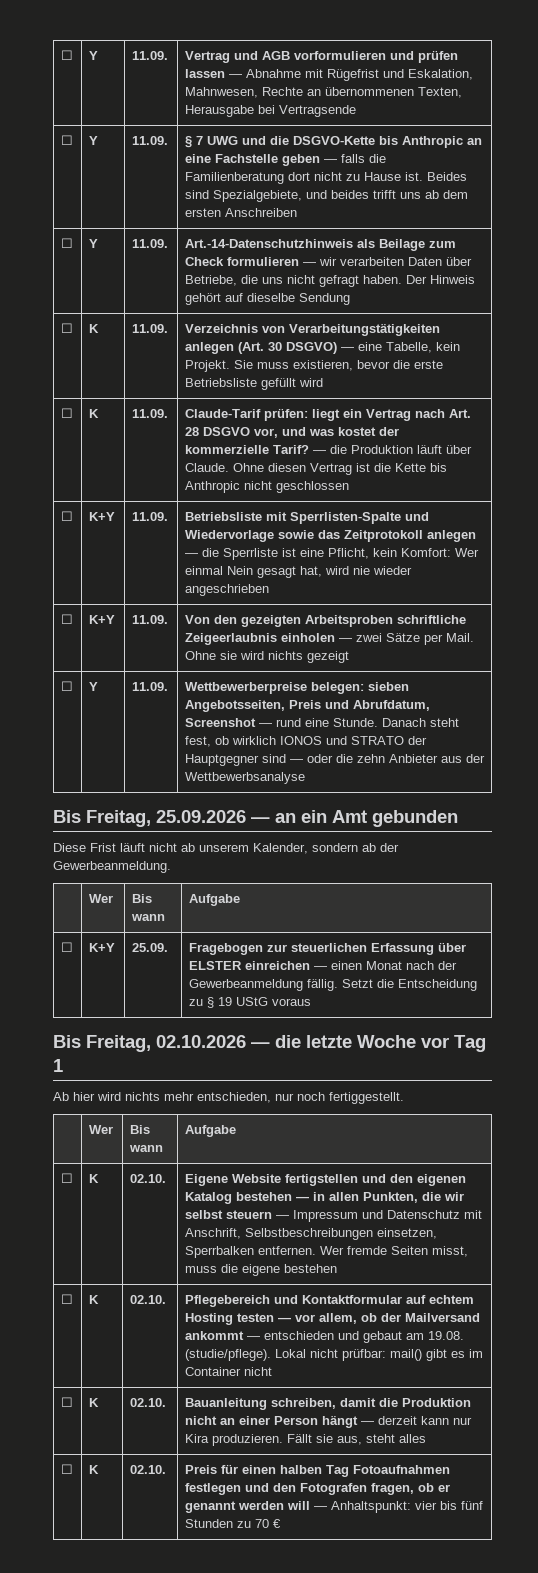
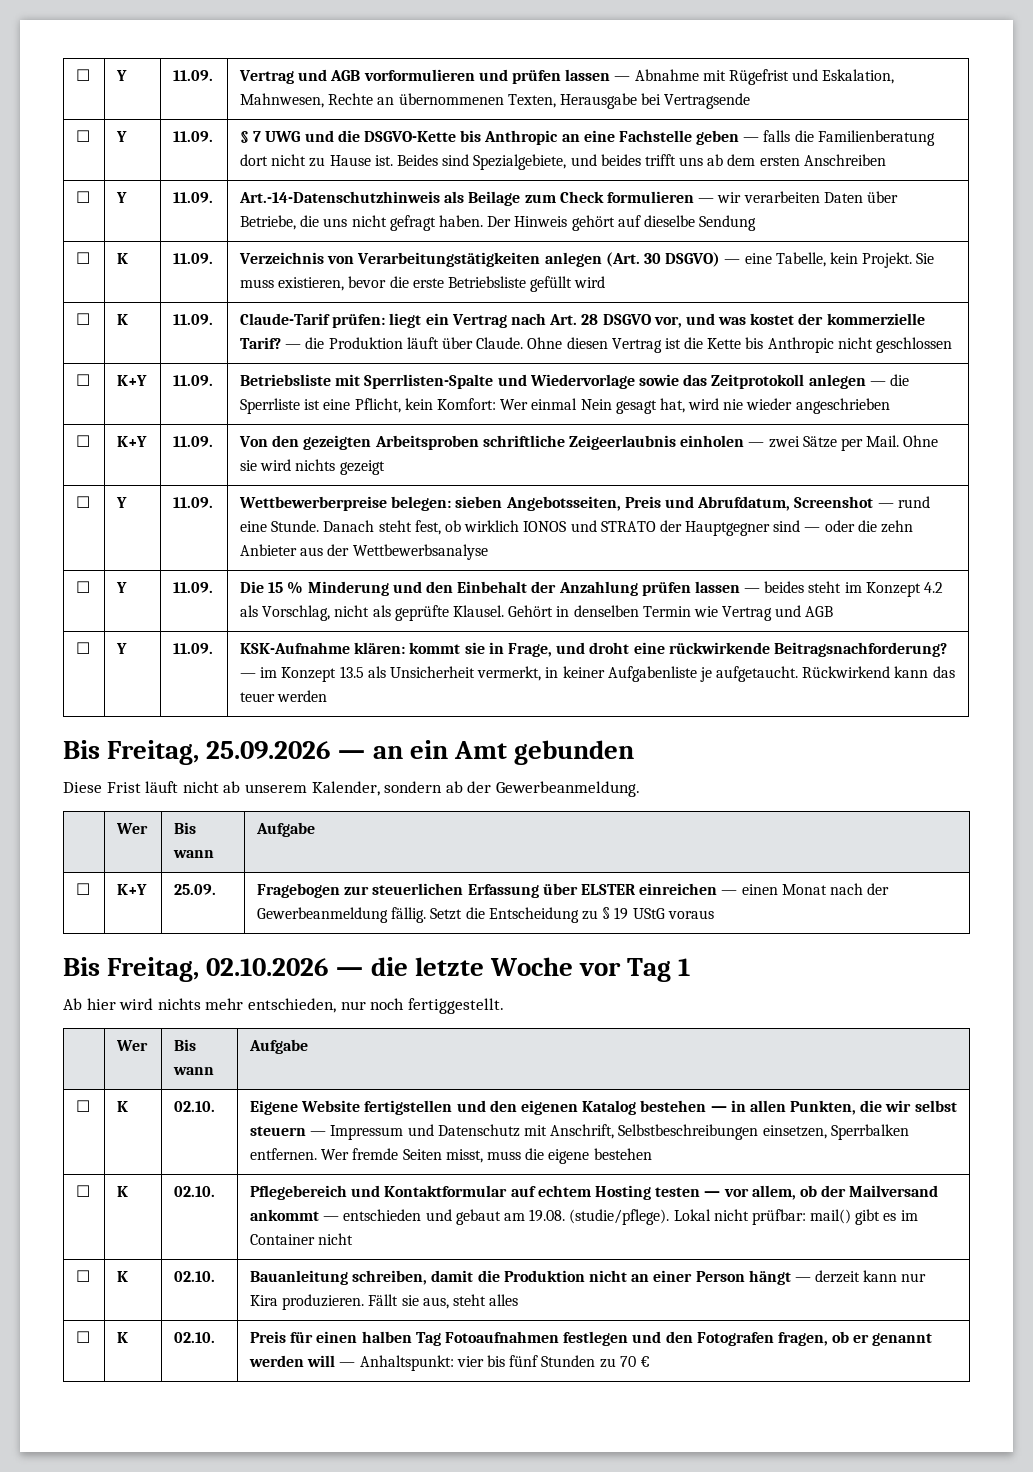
+ ☐ | Y | 11.09. | Die 15 % Minderung und den Einbehalt der Anzahlung prüfen lassen — beides steht im Konzept 4.2 als Vorschlag, nicht als geprüfte Klausel. Gehört in denselben Termin wie Vertrag und AGB
+ ☐ | Y | 11.09. | KSK-Aufnahme klären: kommt sie in Frage, und droht eine rückwirkende Beitragsnachforderung? — im Konzept 13.5 als Unsicherheit vermerkt, in keiner Aufgabenliste je aufgetaucht. Rückwirkend kann das teuer werden

